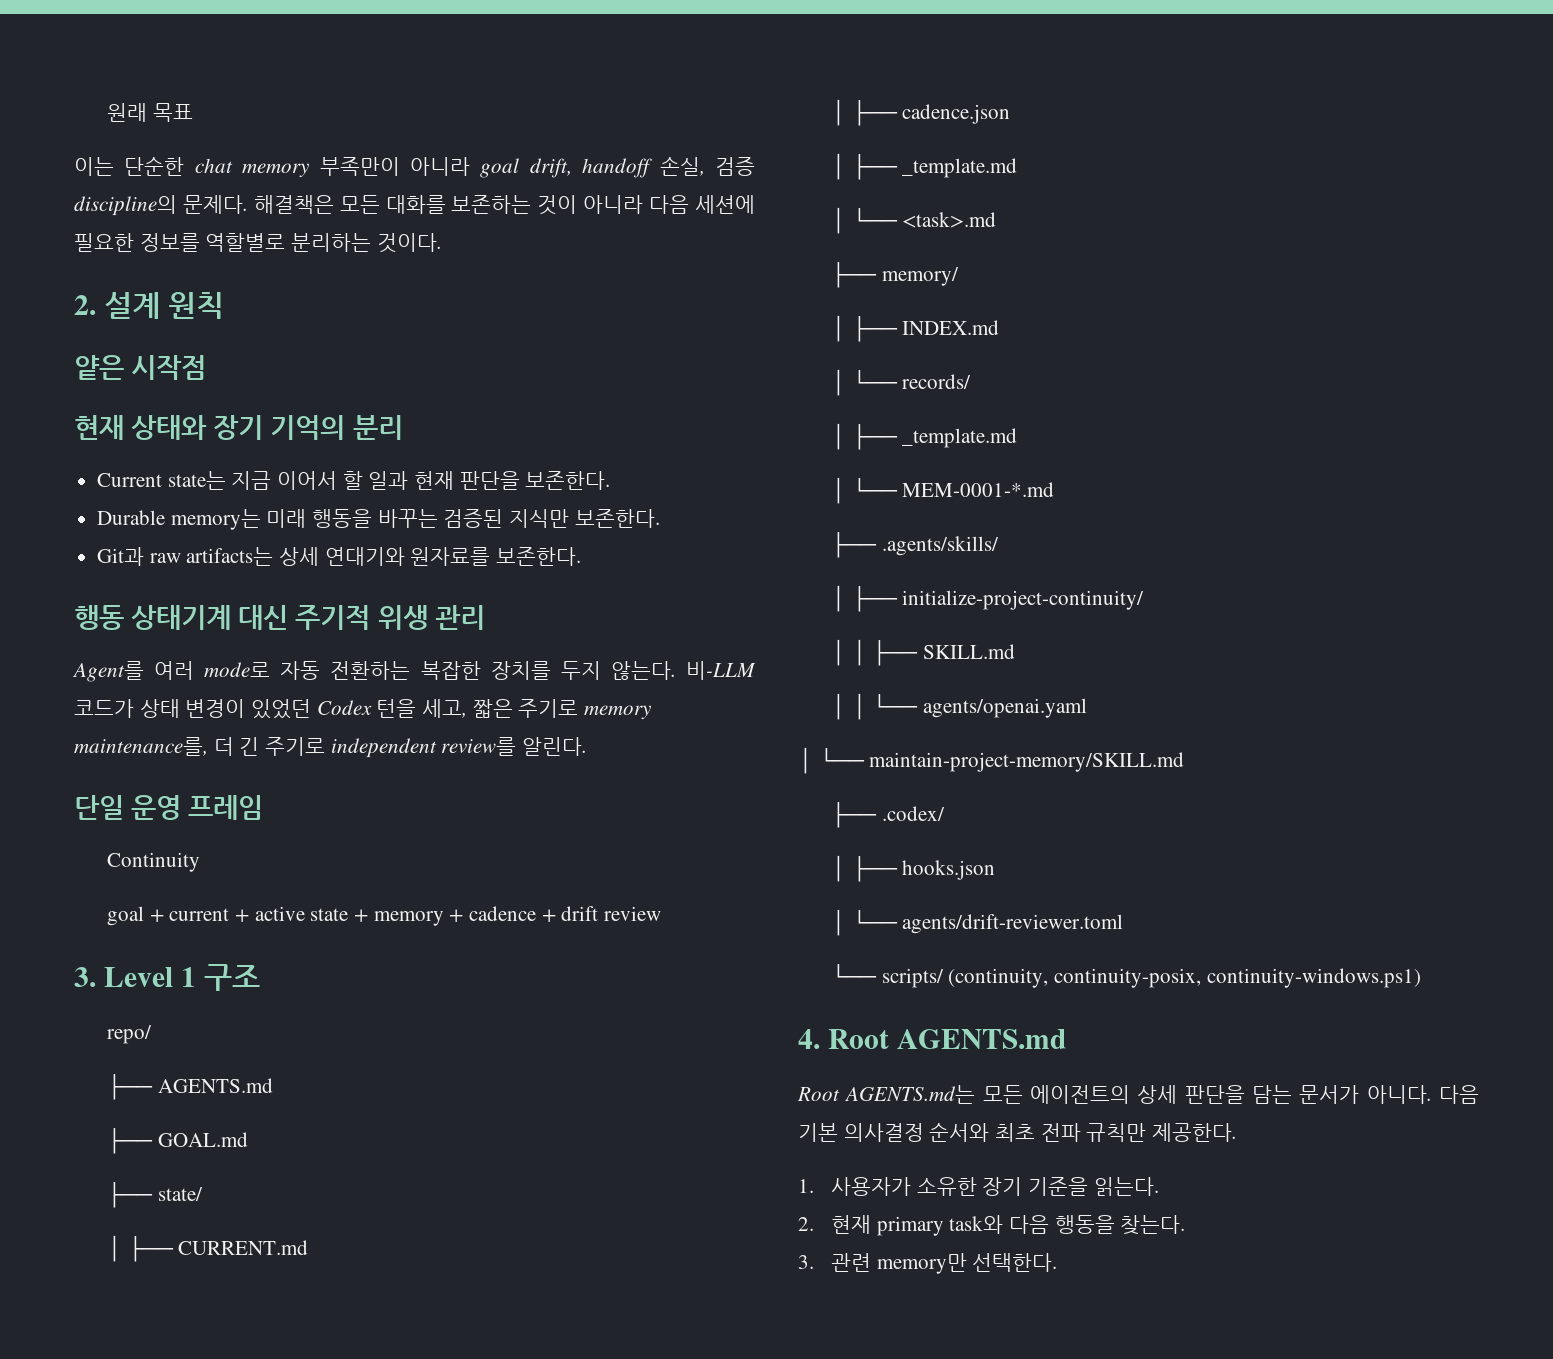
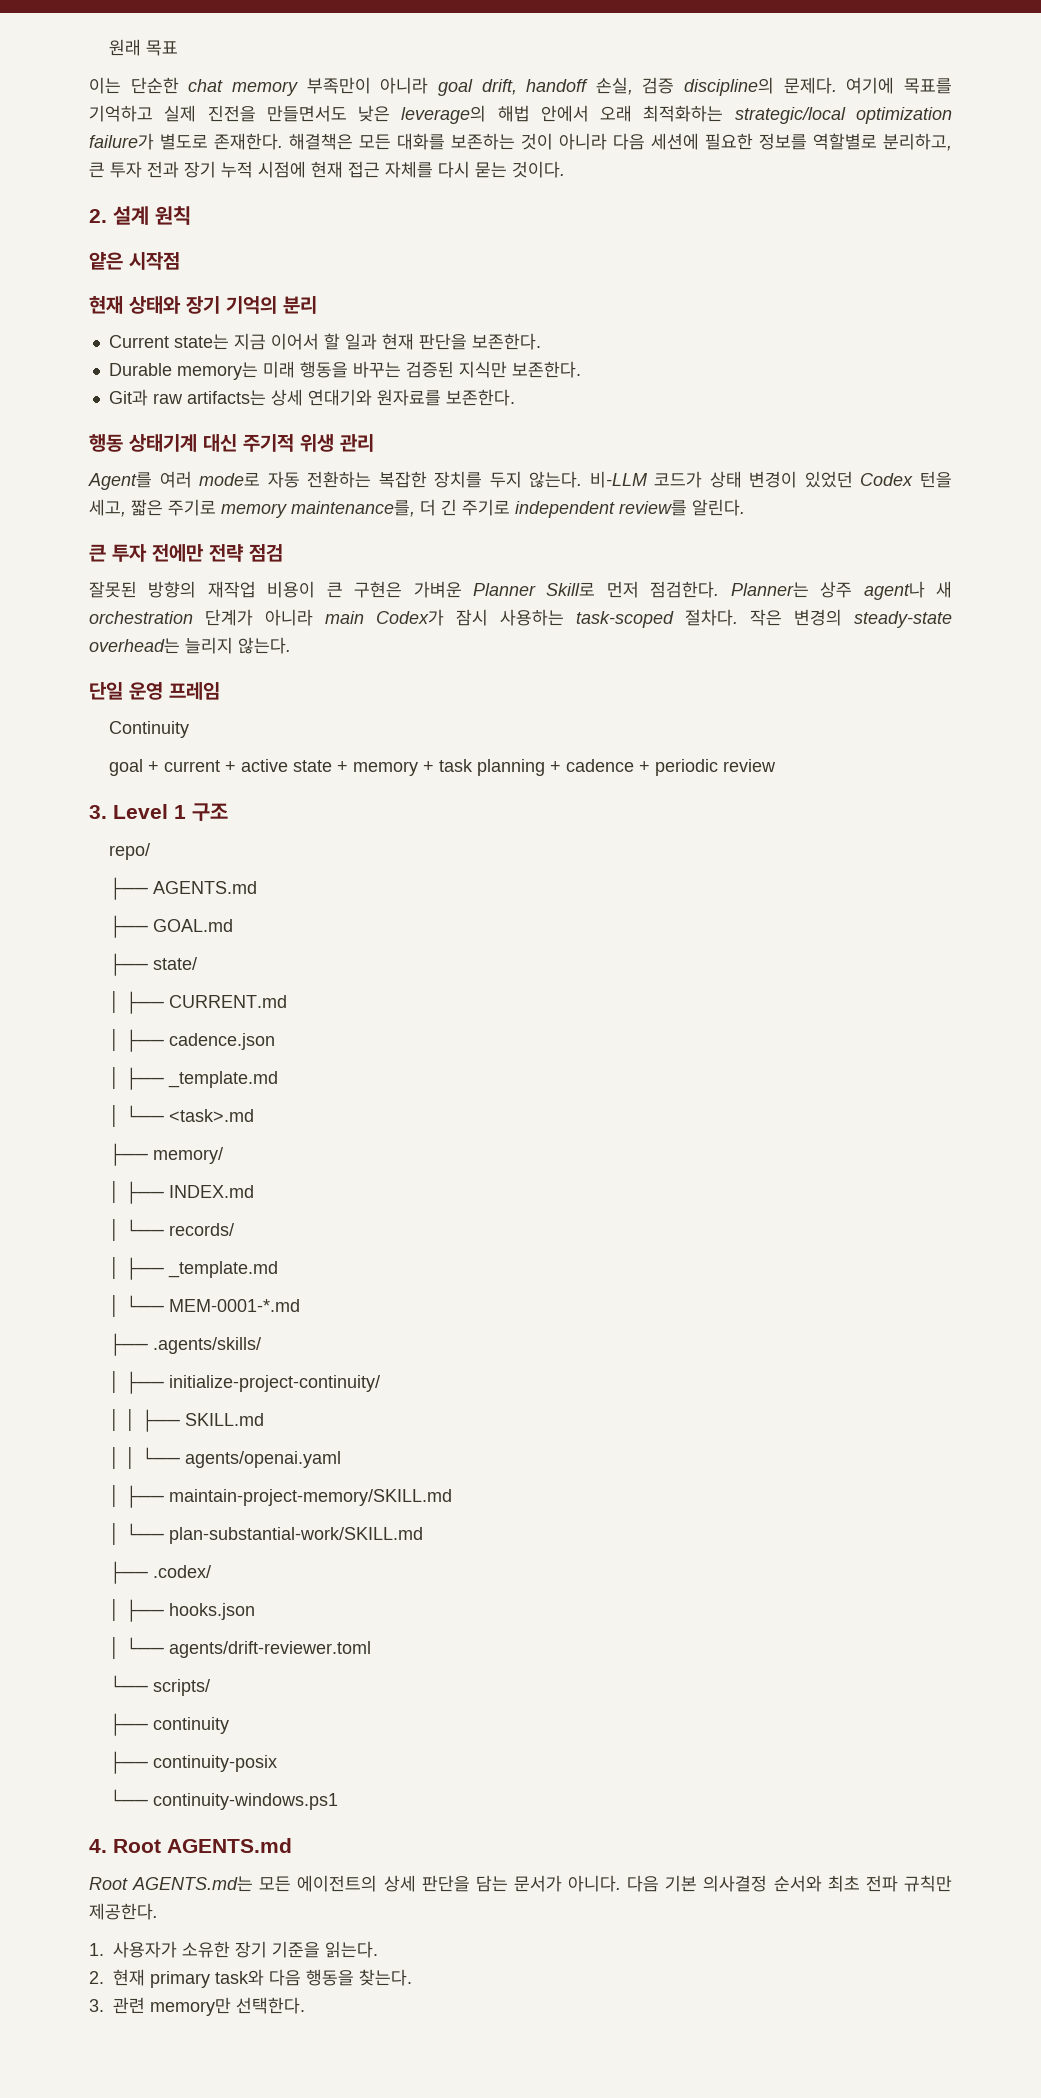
+ 여기에 목표를 기억하고 실제 진전을 만들면서도 낮은 leverage의 해법 안에서 오래 최적화하는 strategic/local optimization failure가 별도로 존재한다.
- 해결책은 모든 대화를 보존하는 것이 아니라 다음 세션에 필요한 정보를 역할별로 분리하는 것이다.
+ 해결책은 모든 대화를 보존하는 것이 아니라 다음 세션에 필요한 정보를 역할별로 분리하고, 큰 투자 전과 장기 누적 시점에 현재 접근 자체를 다시 묻는 것이다.
+ 큰 투자 전에만 전략 점검
+ 잘못된 방향의 재작업 비용이 큰 구현은 가벼운 Planner Skill로 먼저 점검한다. Planner는 상주 agent나 새 orchestration 단계가 아니라 main Codex가 잠시 사용하는 task-scoped 절차다. 작은 변경의 steady-state overhead는 늘리지 않는다.
- goal + current + active state + memory + cadence + drift review
+ goal + current + active state + memory + task planning + cadence + periodic review
- │ └── maintain-project-memory/SKILL.md
+ │ ├── maintain-project-memory/SKILL.md
+ │ └── plan-substantial-work/SKILL.md
- └── scripts/ (continuity, continuity-posix, continuity-windows.ps1)
+ └── scripts/
+ ├── continuity
+ ├── continuity-posix
+ └── continuity-windows.ps1

